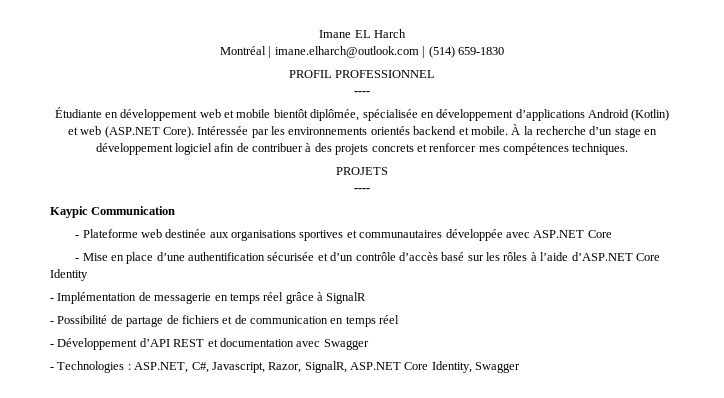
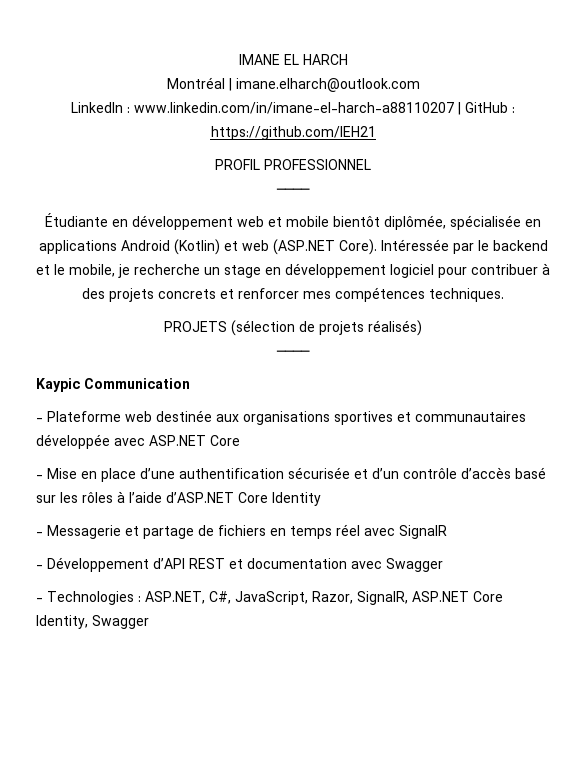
- Imane EL Harch
+ IMANE EL HARCH
- Montréal | imane.elharch@outlook.com | (514) 659-1830
+ Montréal | imane.elharch@outlook.com
+ LinkedIn : www.linkedin.com/in/imane-el-harch-a88110207 | GitHub : https://github.com/IEH21
  PROFIL PROFESSIONNEL
- ----
+ ────
- Étudiante en développement web et mobile bientôt diplômée, spécialisée en développement d’applications Android (Kotlin) et web (ASP.NET Core).
+ Étudiante en développement web et mobile bientôt diplômée, spécialisée en applications Android (Kotlin) et web (ASP.NET Core).
- Intéressée par les environnements orientés backend et mobile. À la recherche d’un stage en développement logiciel afin de contribuer à des projets concrets et renforcer mes compétences techniques.
+ Intéressée par le backend et le mobile, je recherche un stage en développement logiciel pour contribuer à des projets concrets et renforcer mes compétences techniques.
- PROJETS
- ----
+ PROJETS (sélection de projets réalisés)
+ ────
- - Implémentation de messagerie en temps réel grâce à SignalR
+ - Messagerie et partage de fichiers en temps réel avec SignalR
- - Possibilité de partage de fichiers et de communication en temps réel
- - Technologies : ASP.NET, C#, Javascript, Razor, SignalR, ASP.NET Core Identity, Swagger
+ - Technologies : ASP.NET, C#, JavaScript, Razor, SignalR, ASP.NET Core Identity, Swagger

